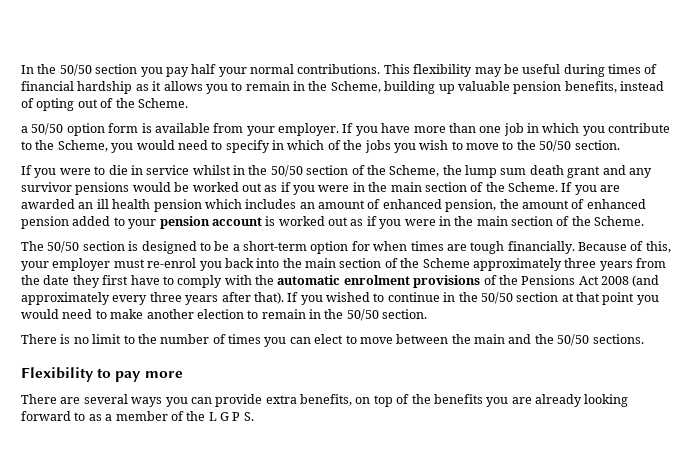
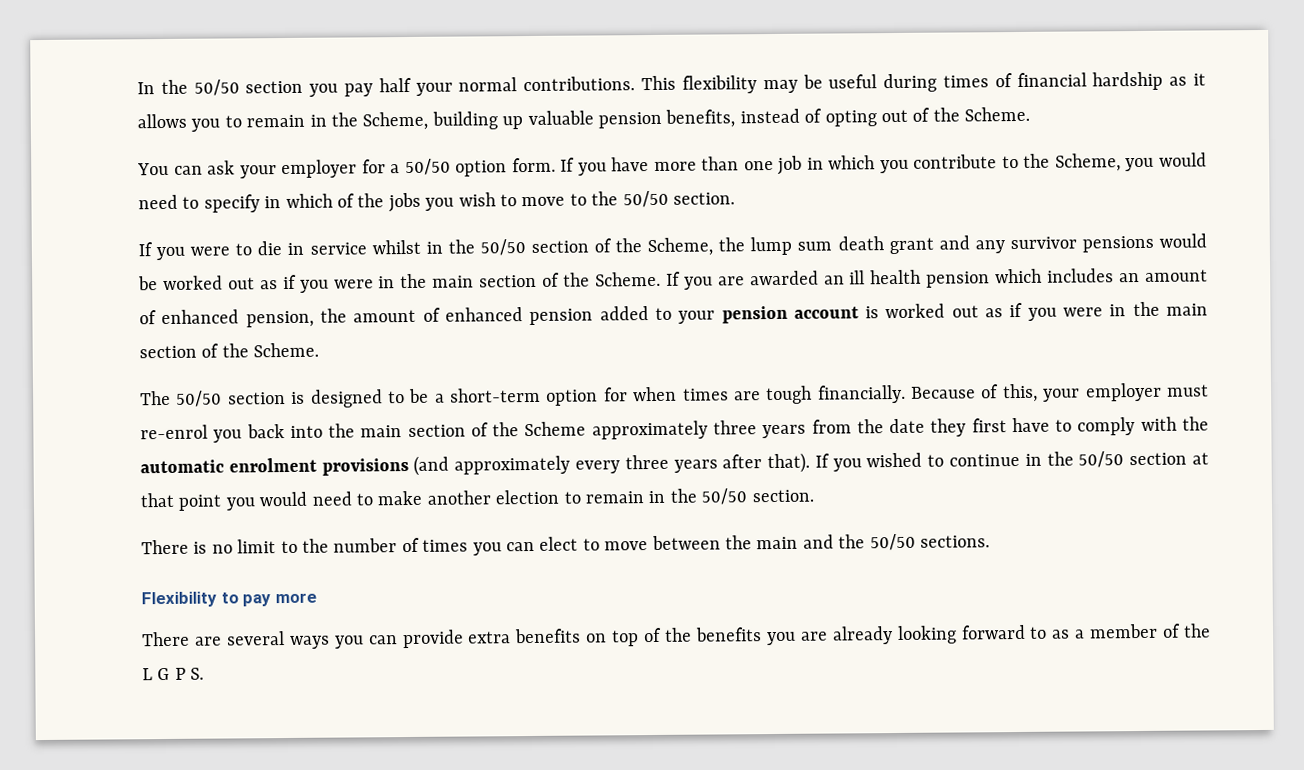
- a 50/50 option form is available from your employer.
+ You can ask your employer for a 50/50 option form.
- Because of this, your employer must re-enrol you back into the main section of the Scheme approximately three years from the date they first have to comply with the automatic enrolment provisions of the Pensions Act 2008 (and approximately every three years after that).
+ Because of this, your employer must re-enrol you back into the main section of the Scheme approximately three years from the date they first have to comply with the automatic enrolment provisions (and approximately every three years after that).
- There are several ways you can provide extra benefits, on top of the benefits you are already looking forward to as a member of the L G P S.
+ There are several ways you can provide extra benefits on top of the benefits you are already looking forward to as a member of the L G P S.

